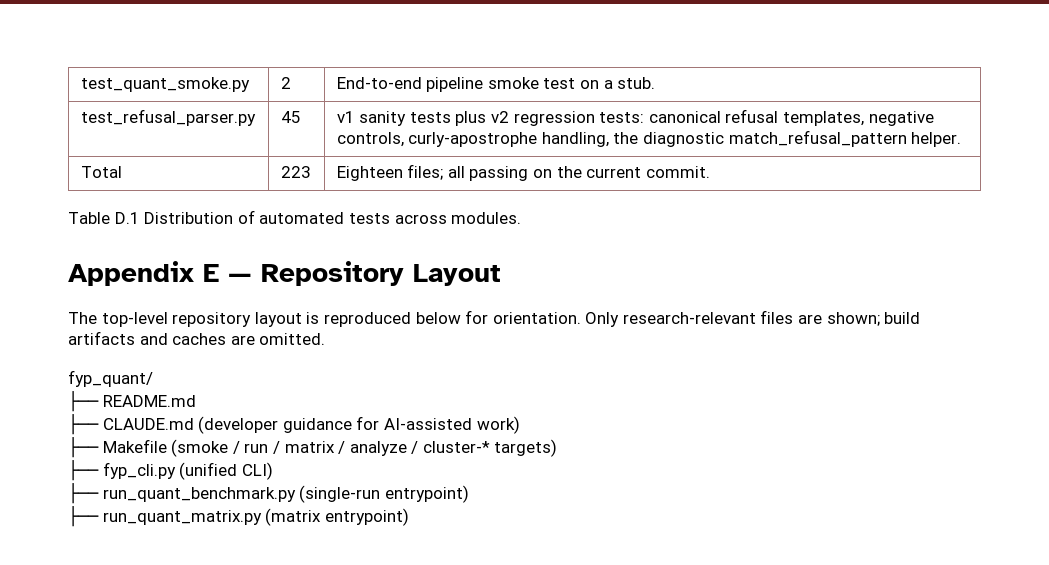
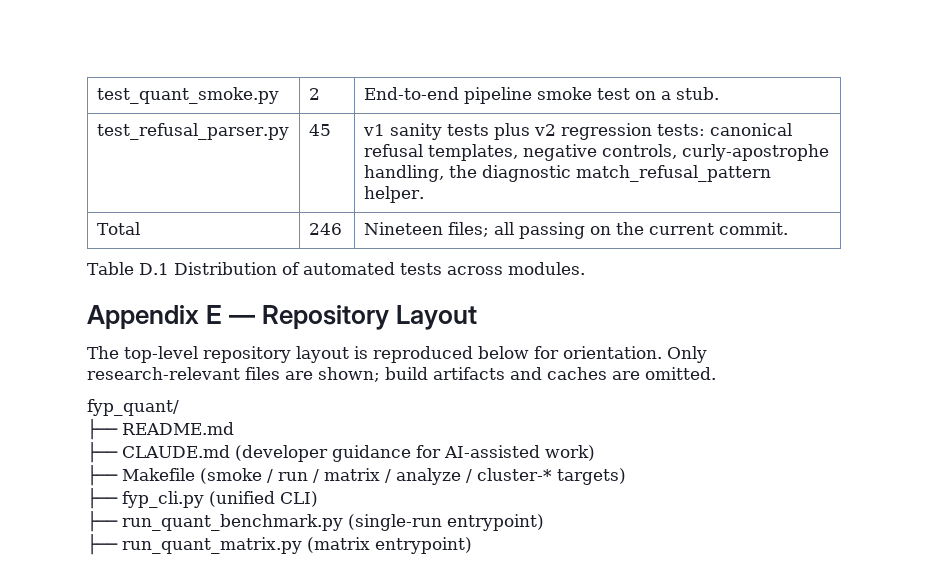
- Total | 223 | Eighteen files; all passing on the current commit.
+ Total | 246 | Nineteen files; all passing on the current commit.

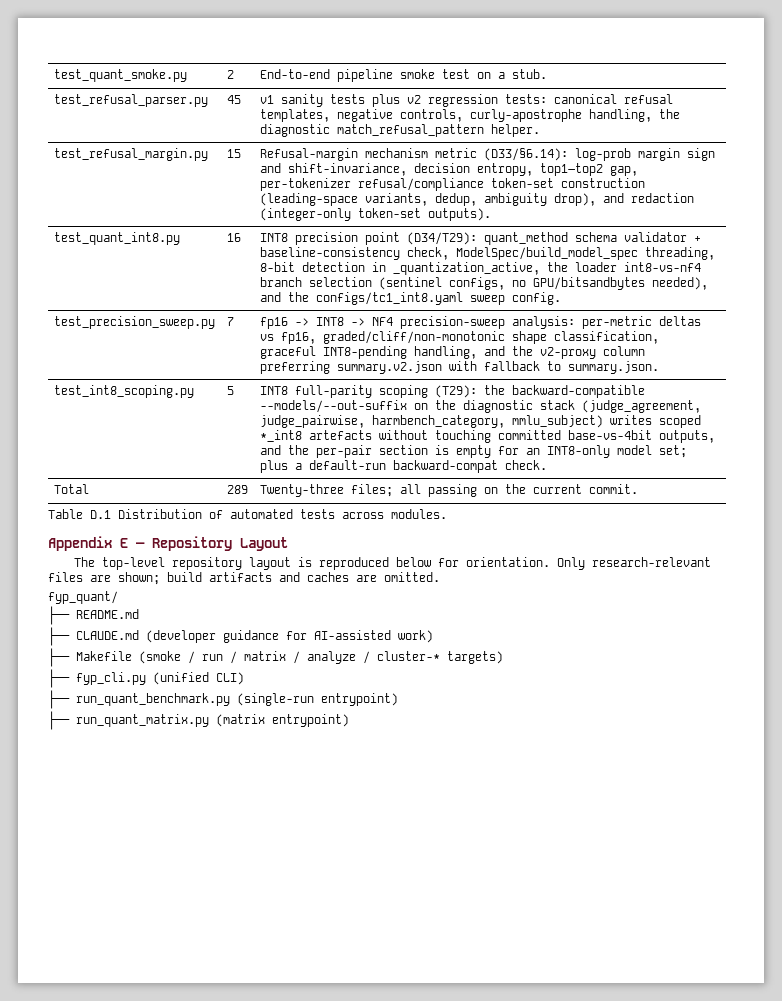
+ test_refusal_margin.py | 15 | Refusal-margin mechanism metric (D33/§6.14): log-prob margin sign and shift-invariance, decision entropy, top1–top2 gap, per-tokenizer refusal/compliance token-set construction (leading-space variants, dedup, ambiguity drop), and redaction (integer-only token-set outputs).
+ test_quant_int8.py | 16 | INT8 precision point (D34/T29): quant_method schema validator + baseline-consistency check, ModelSpec/build_model_spec threading, 8-bit detection in _quantization_active, the loader int8-vs-nf4 branch selection (sentinel configs, no GPU/bitsandbytes needed), and the configs/tc1_int8.yaml sweep config.
+ test_precision_sweep.py | 7 | fp16 -> INT8 -> NF4 precision-sweep analysis: per-metric deltas vs fp16, graded/cliff/non-monotonic shape classification, graceful INT8-pending handling, and the v2-proxy column preferring summary.v2.json with fallback to summary.json.
+ test_int8_scoping.py | 5 | INT8 full-parity scoping (T29): the backward-compatible --models/--out-suffix on the diagnostic stack (judge_agreement, judge_pairwise, harmbench_category, mmlu_subject) writes scoped *_int8 artefacts without touching committed base-vs-4bit outputs, and the per-pair section is empty for an INT8-only model set; plus a default-run backward-compat check.
- Total | 246 | Nineteen files; all passing on the current commit.
+ Total | 289 | Twenty-three files; all passing on the current commit.

